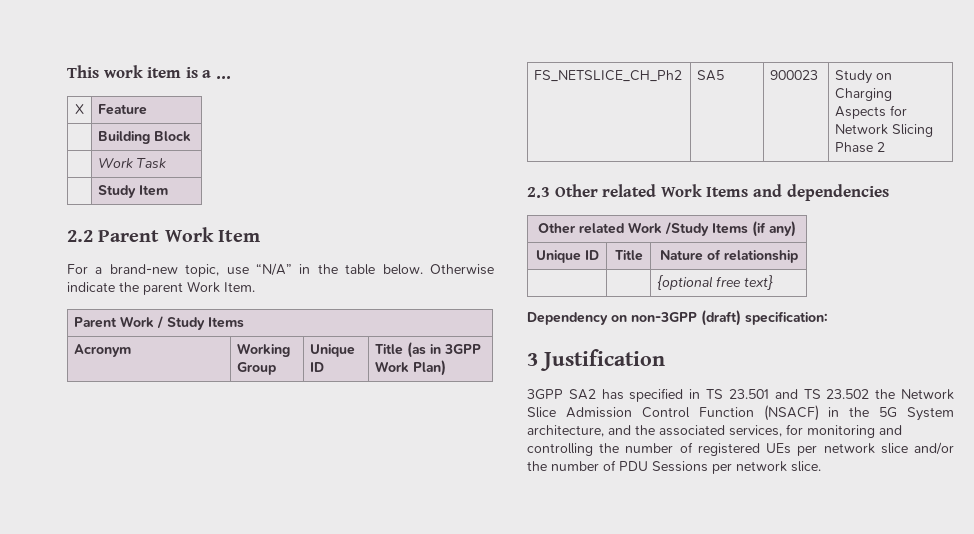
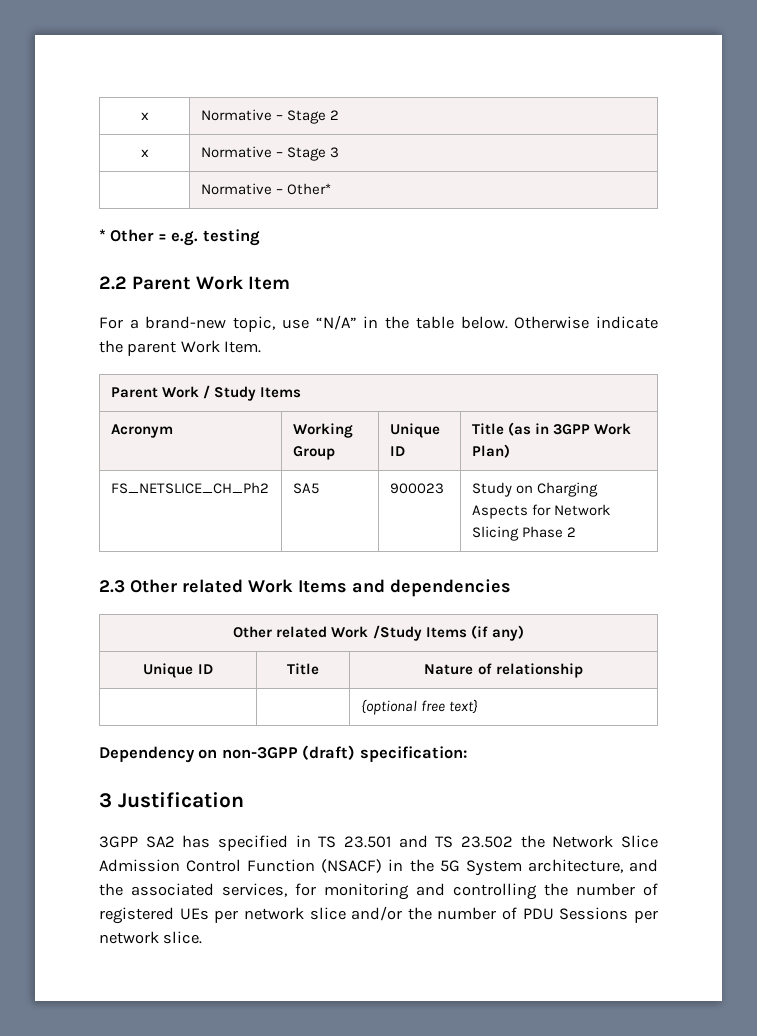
- This work item is a …
- X | Feature
- | Building Block
- | Work Task
- | Study Item
+ x | Normative – Stage 2
+ x | Normative – Stage 3
+ | Normative – Other*
+ * Other = e.g. testing

